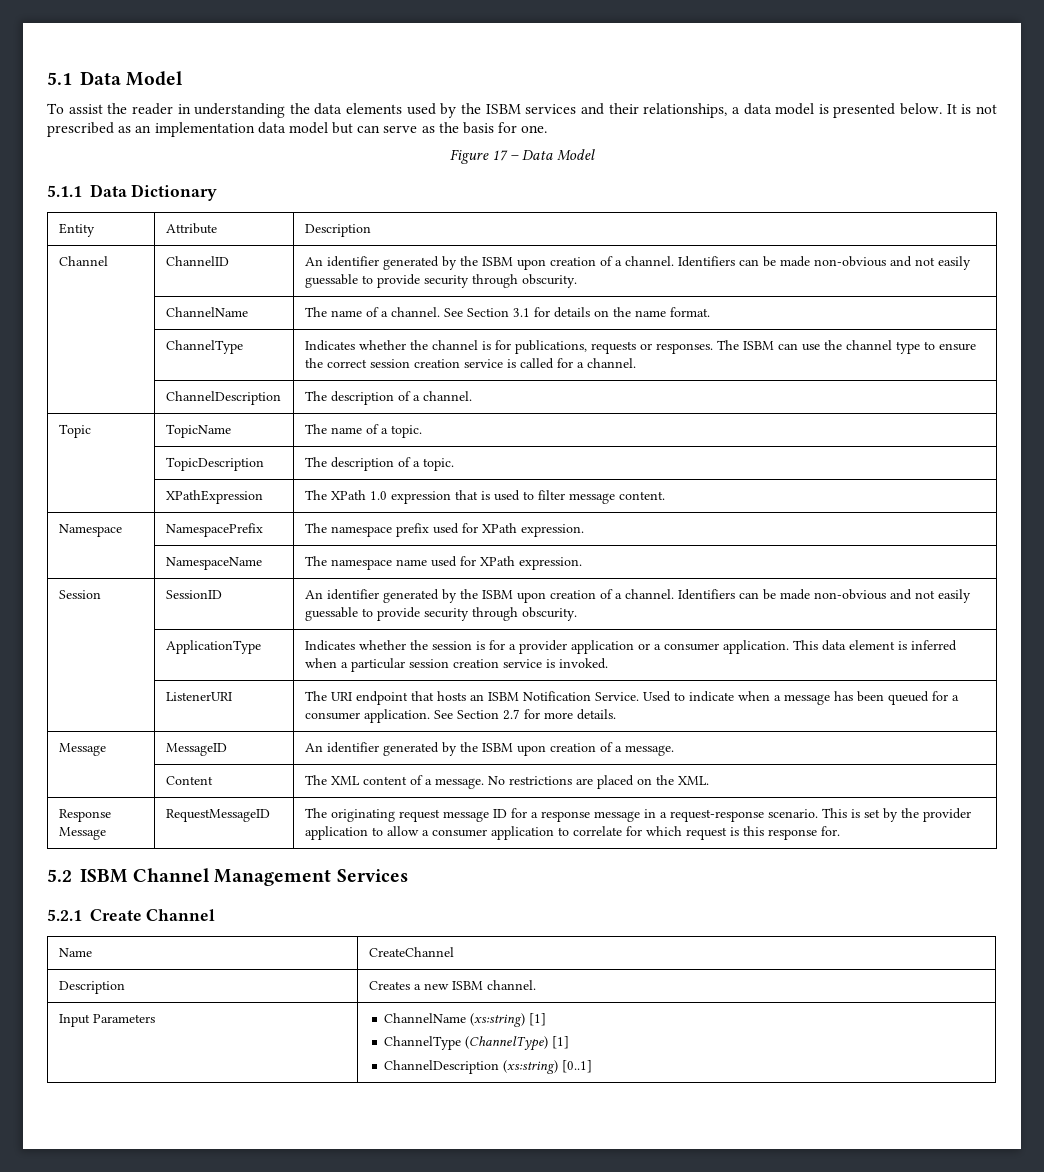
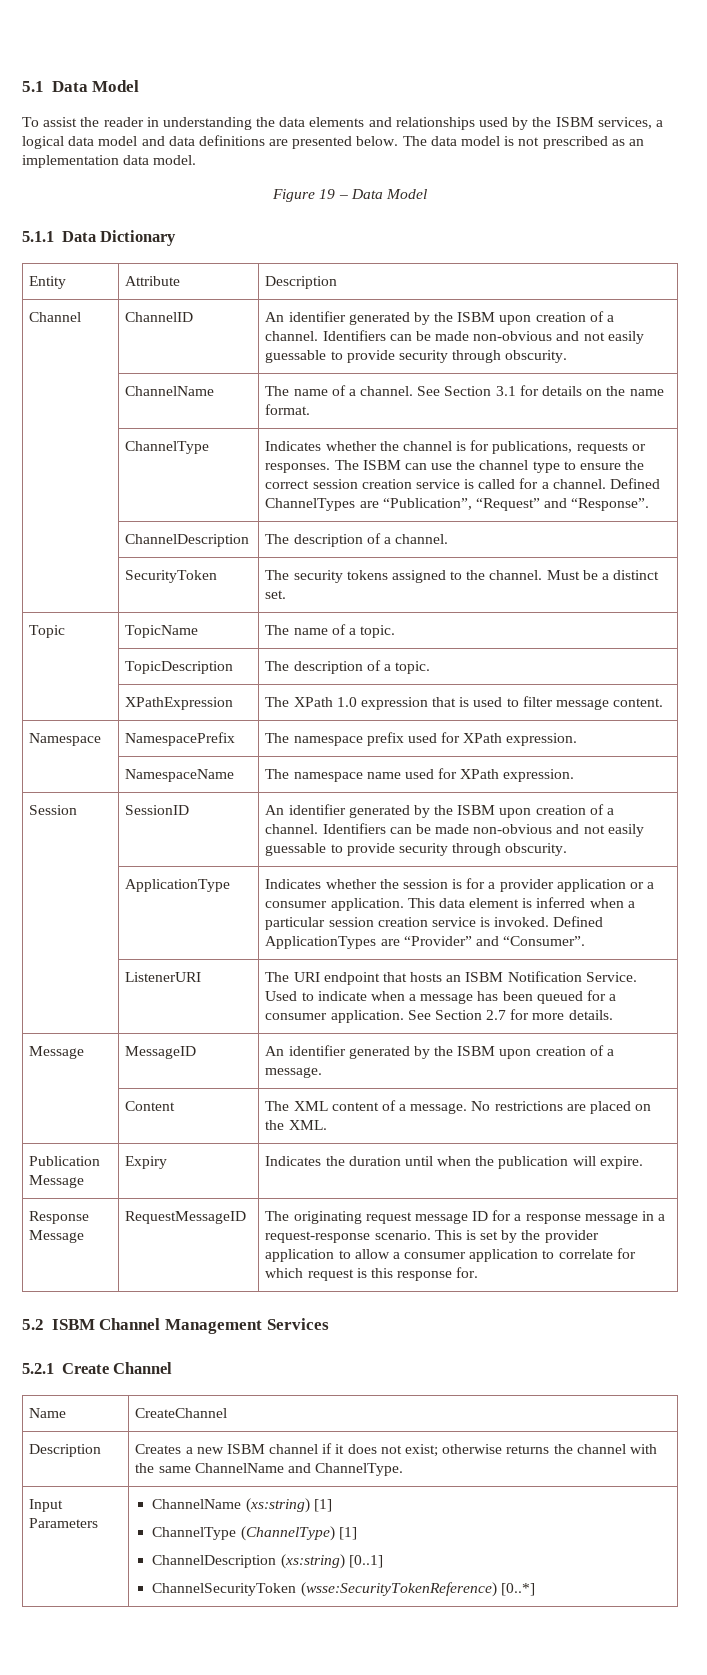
- To assist the reader in understanding the data elements used by the ISBM services and their relationships, a data model is presented below. It is not prescribed as an implementation data model but can serve as the basis for one.
+ To assist the reader in understanding the data elements and relationships used by the ISBM services, a logical data model and data definitions are presented below. The data model is not prescribed as an implementation data model.
- Figure 17 – Data Model
+ Figure 19 – Data Model
- | ChannelType | Indicates whether the channel is for publications, requests or responses. The ISBM can use the channel type to ensure the correct session creation service is called for a channel.
+ | ChannelType | Indicates whether the channel is for publications, requests or responses. The ISBM can use the channel type to ensure the correct session creation service is called for a channel. Defined ChannelTypes are “Publication”, “Request” and “Response”.
+ | SecurityToken | The security tokens assigned to the channel. Must be a distinct set.
- | ApplicationType | Indicates whether the session is for a provider application or a consumer application. This data element is inferred when a particular session creation service is invoked.
+ | ApplicationType | Indicates whether the session is for a provider application or a consumer application. This data element is inferred when a particular session creation service is invoked. Defined ApplicationTypes are “Provider” and “Consumer”.
+ Publication Message | Expiry | Indicates the duration until when the publication will expire.
- Description | Creates a new ISBM channel.
+ Description | Creates a new ISBM channel if it does not exist; otherwise returns the channel with the same ChannelName and ChannelType.
  Input Parameters | ChannelName (xs:string) [1]
  ChannelType (ChannelType) [1]
  ChannelDescription (xs:string) [0..1]
+ ChannelSecurityToken (wsse:SecurityTokenReference) [0..*]

